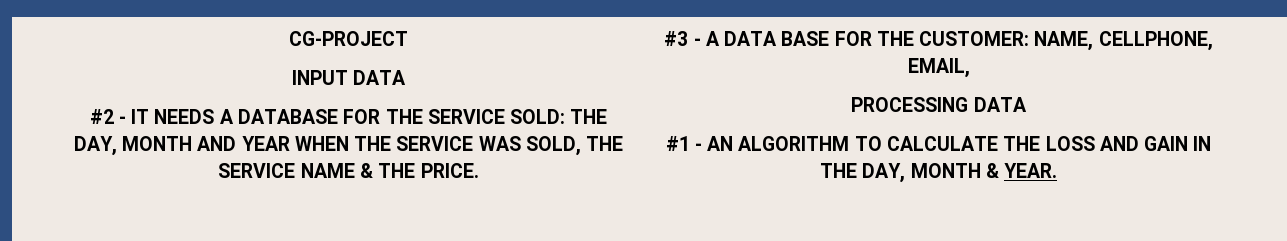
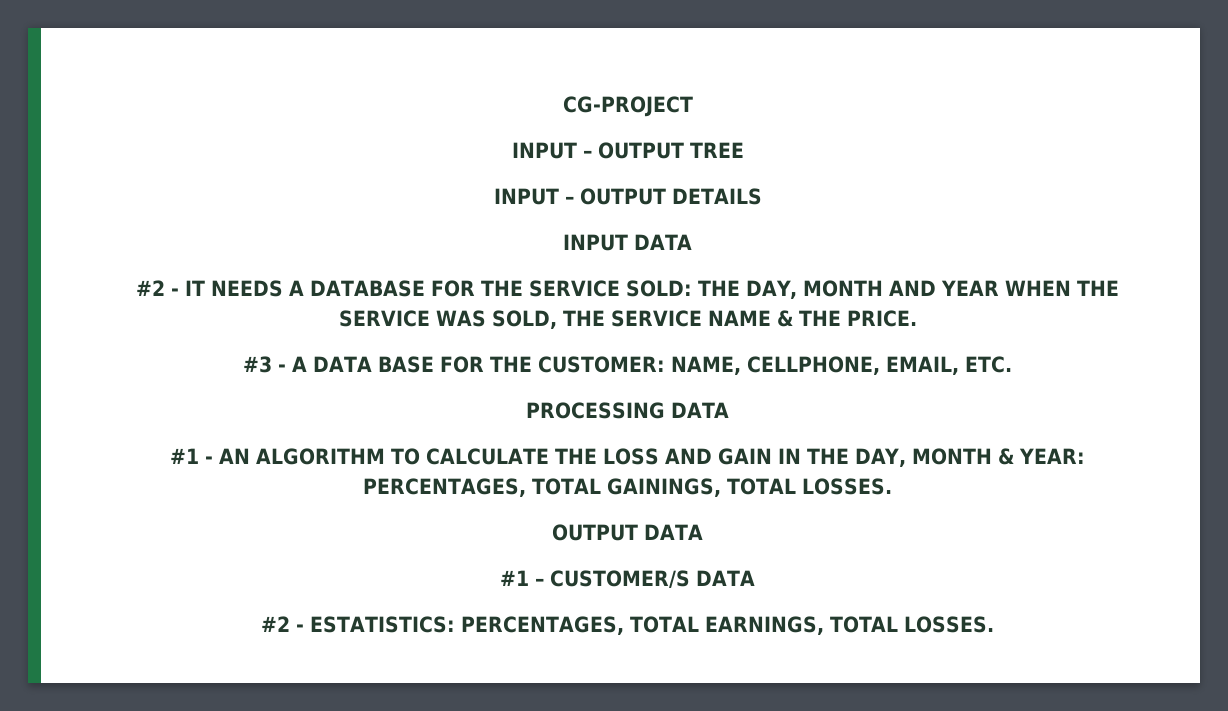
+ INPUT – OUTPUT TREE
+ INPUT – OUTPUT DETAILS
- #3 - A DATA BASE FOR THE CUSTOMER: NAME, CELLPHONE, EMAIL,
+ #3 - A DATA BASE FOR THE CUSTOMER: NAME, CELLPHONE, EMAIL, ETC.
- #1 - AN ALGORITHM TO CALCULATE THE LOSS AND GAIN IN THE DAY, MONTH & YEAR.
+ #1 - AN ALGORITHM TO CALCULATE THE LOSS AND GAIN IN THE DAY, MONTH & YEAR: PERCENTAGES, TOTAL GAININGS, TOTAL LOSSES.
+ OUTPUT DATA
+ #1 – CUSTOMER/S DATA
+ #2 - ESTATISTICS: PERCENTAGES, TOTAL EARNINGS, TOTAL LOSSES.

